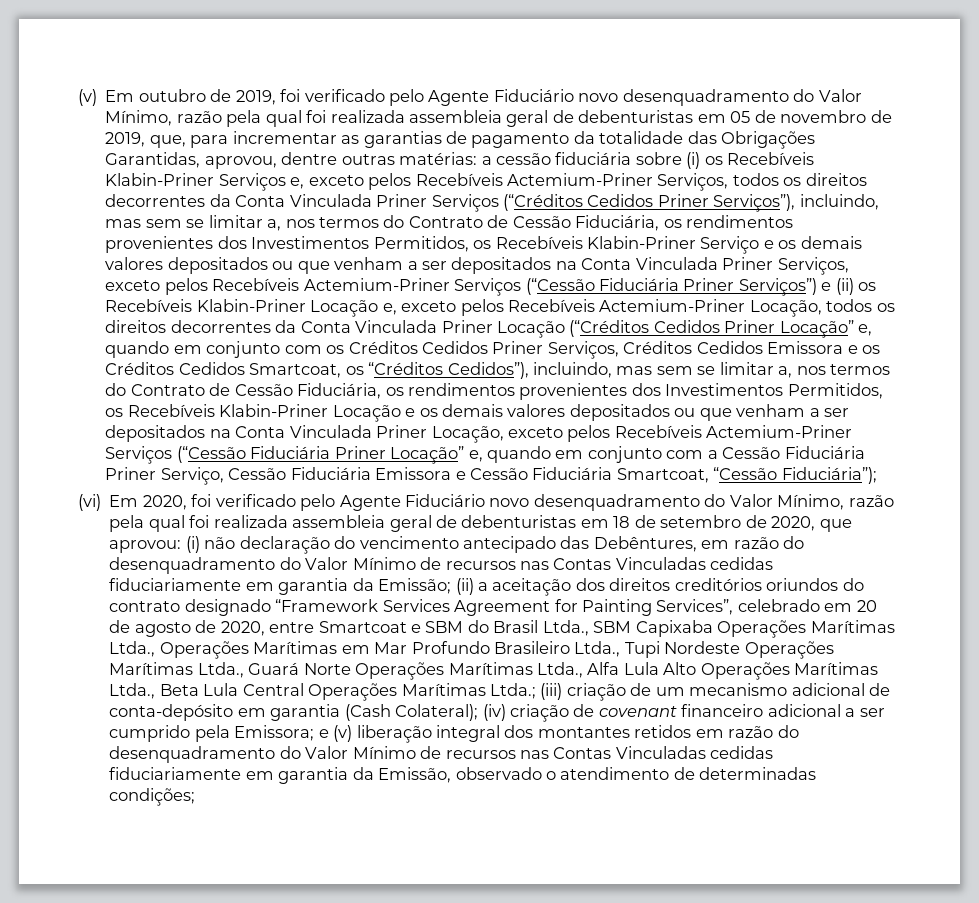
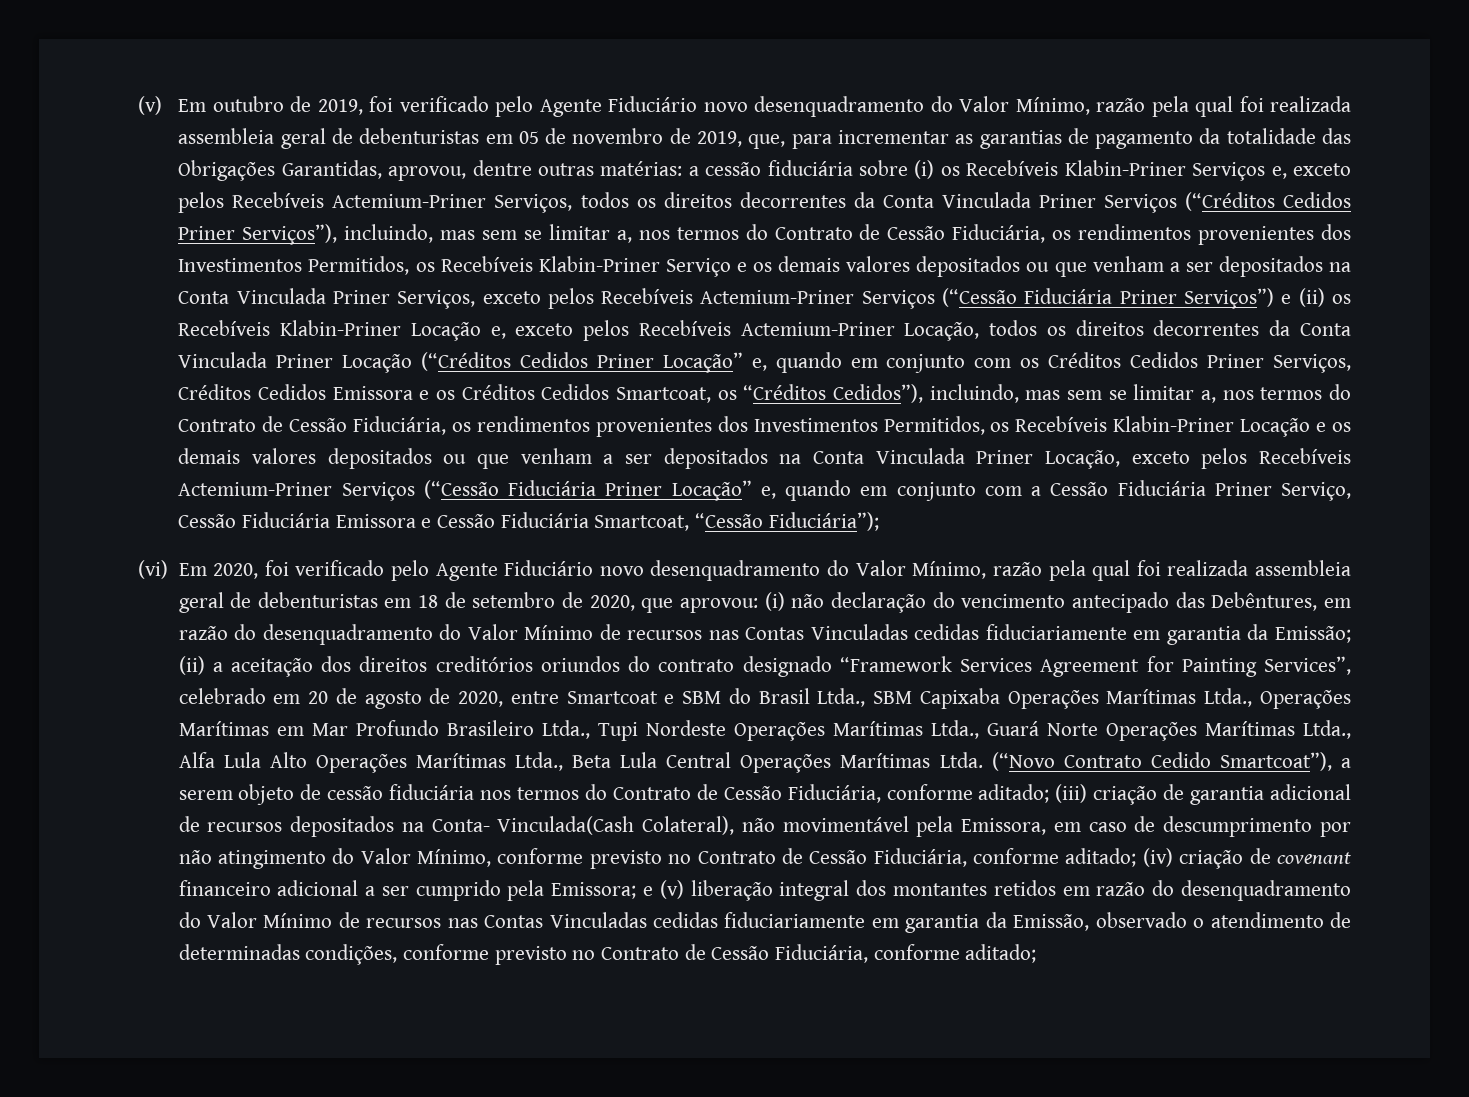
- (ii) a aceitação dos direitos creditórios oriundos do contrato designado “Framework Services Agreement for Painting Services”, celebrado em 20 de agosto de 2020, entre Smartcoat e SBM do Brasil Ltda., SBM Capixaba Operações Marítimas Ltda., Operações Marítimas em Mar Profundo Brasileiro Ltda., Tupi Nordeste Operações Marítimas Ltda., Guará Norte Operações Marítimas Ltda., Alfa Lula Alto Operações Marítimas Ltda., Beta Lula Central Operações Marítimas Ltda.; (iii) criação de um mecanismo adicional de conta-depósito em garantia (Cash Colateral);
+ (ii) a aceitação dos direitos creditórios oriundos do contrato designado “Framework Services Agreement for Painting Services”, celebrado em 20 de agosto de 2020, entre Smartcoat e SBM do Brasil Ltda., SBM Capixaba Operações Marítimas Ltda., Operações Marítimas em Mar Profundo Brasileiro Ltda., Tupi Nordeste Operações Marítimas Ltda., Guará Norte Operações Marítimas Ltda., Alfa Lula Alto Operações Marítimas Ltda., Beta Lula Central Operações Marítimas Ltda. (“Novo Contrato Cedido Smartcoat”), a serem objeto de cessão fiduciária nos termos do Contrato de Cessão Fiduciária, conforme aditado; (iii) criação de garantia adicional de recursos depositados na Conta- Vinculada(Cash Colateral), não movimentável pela Emissora, em caso de descumprimento por não atingimento do Valor Mínimo, conforme previsto no Contrato de Cessão Fiduciária, conforme aditado;
- e (v) liberação integral dos montantes retidos em razão do desenquadramento do Valor Mínimo de recursos nas Contas Vinculadas cedidas fiduciariamente em garantia da Emissão, observado o atendimento de determinadas condições;
+ e (v) liberação integral dos montantes retidos em razão do desenquadramento do Valor Mínimo de recursos nas Contas Vinculadas cedidas fiduciariamente em garantia da Emissão, observado o atendimento de determinadas condições, conforme previsto no Contrato de Cessão Fiduciária, conforme aditado;

